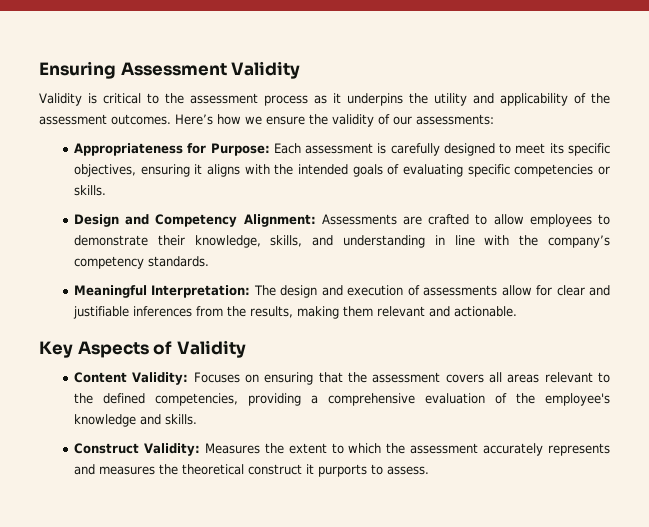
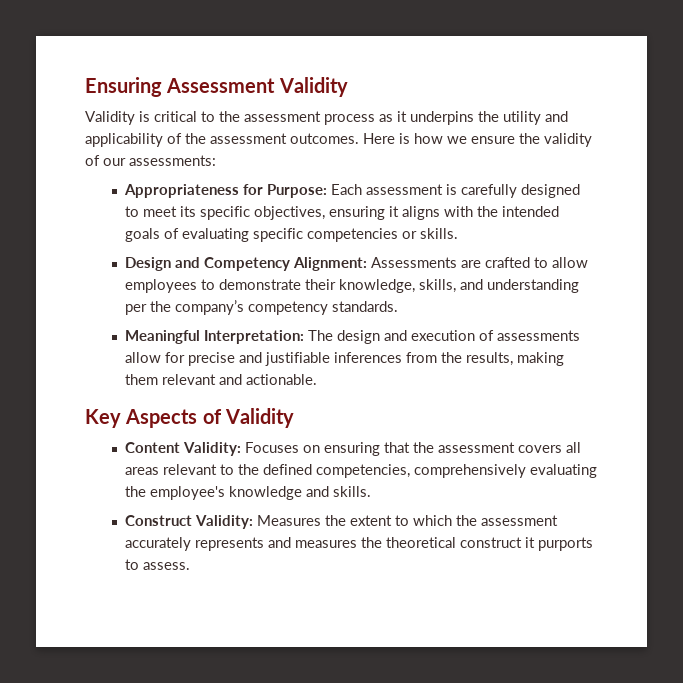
- Here’s how we ensure the validity of our assessments:
+ Here is how we ensure the validity of our assessments:
- Design and Competency Alignment: Assessments are crafted to allow employees to demonstrate their knowledge, skills, and understanding in line with the company’s competency standards.
+ Design and Competency Alignment: Assessments are crafted to allow employees to demonstrate their knowledge, skills, and understanding per the company’s competency standards.
- Meaningful Interpretation: The design and execution of assessments allow for clear and justifiable inferences from the results, making them relevant and actionable.
+ Meaningful Interpretation: The design and execution of assessments allow for precise and justifiable inferences from the results, making them relevant and actionable.
- Content Validity: Focuses on ensuring that the assessment covers all areas relevant to the defined competencies, providing a comprehensive evaluation of the employee's knowledge and skills.
+ Content Validity: Focuses on ensuring that the assessment covers all areas relevant to the defined competencies, comprehensively evaluating the employee's knowledge and skills.

